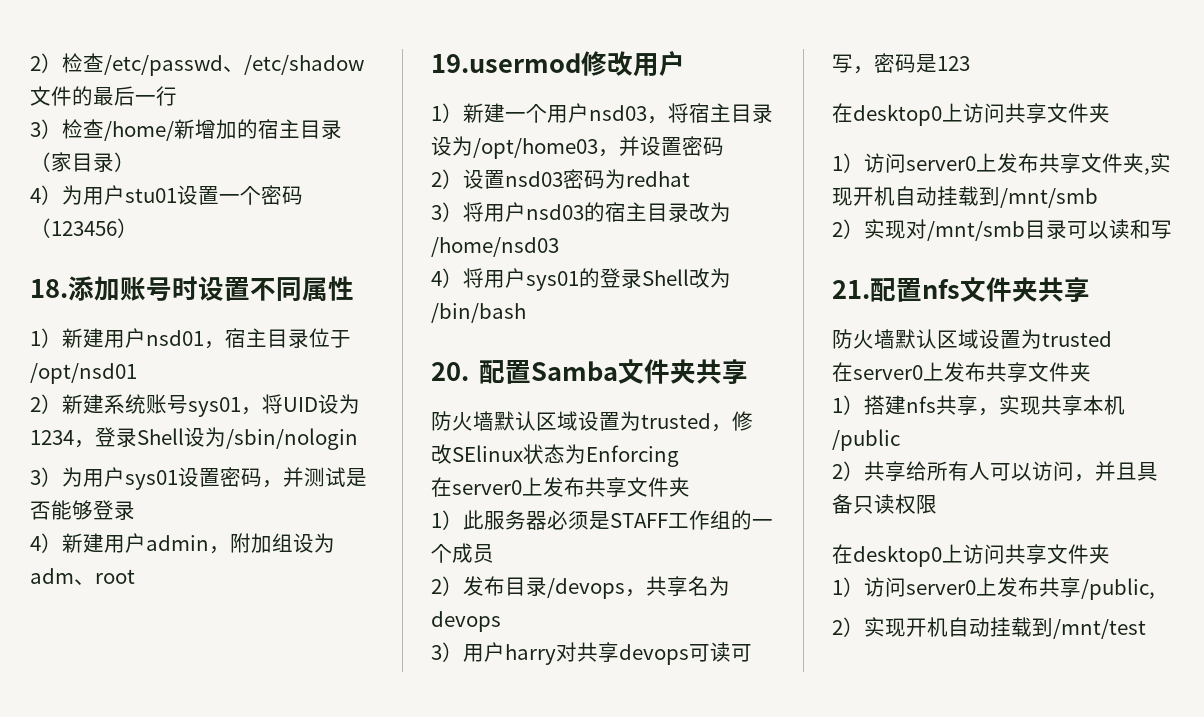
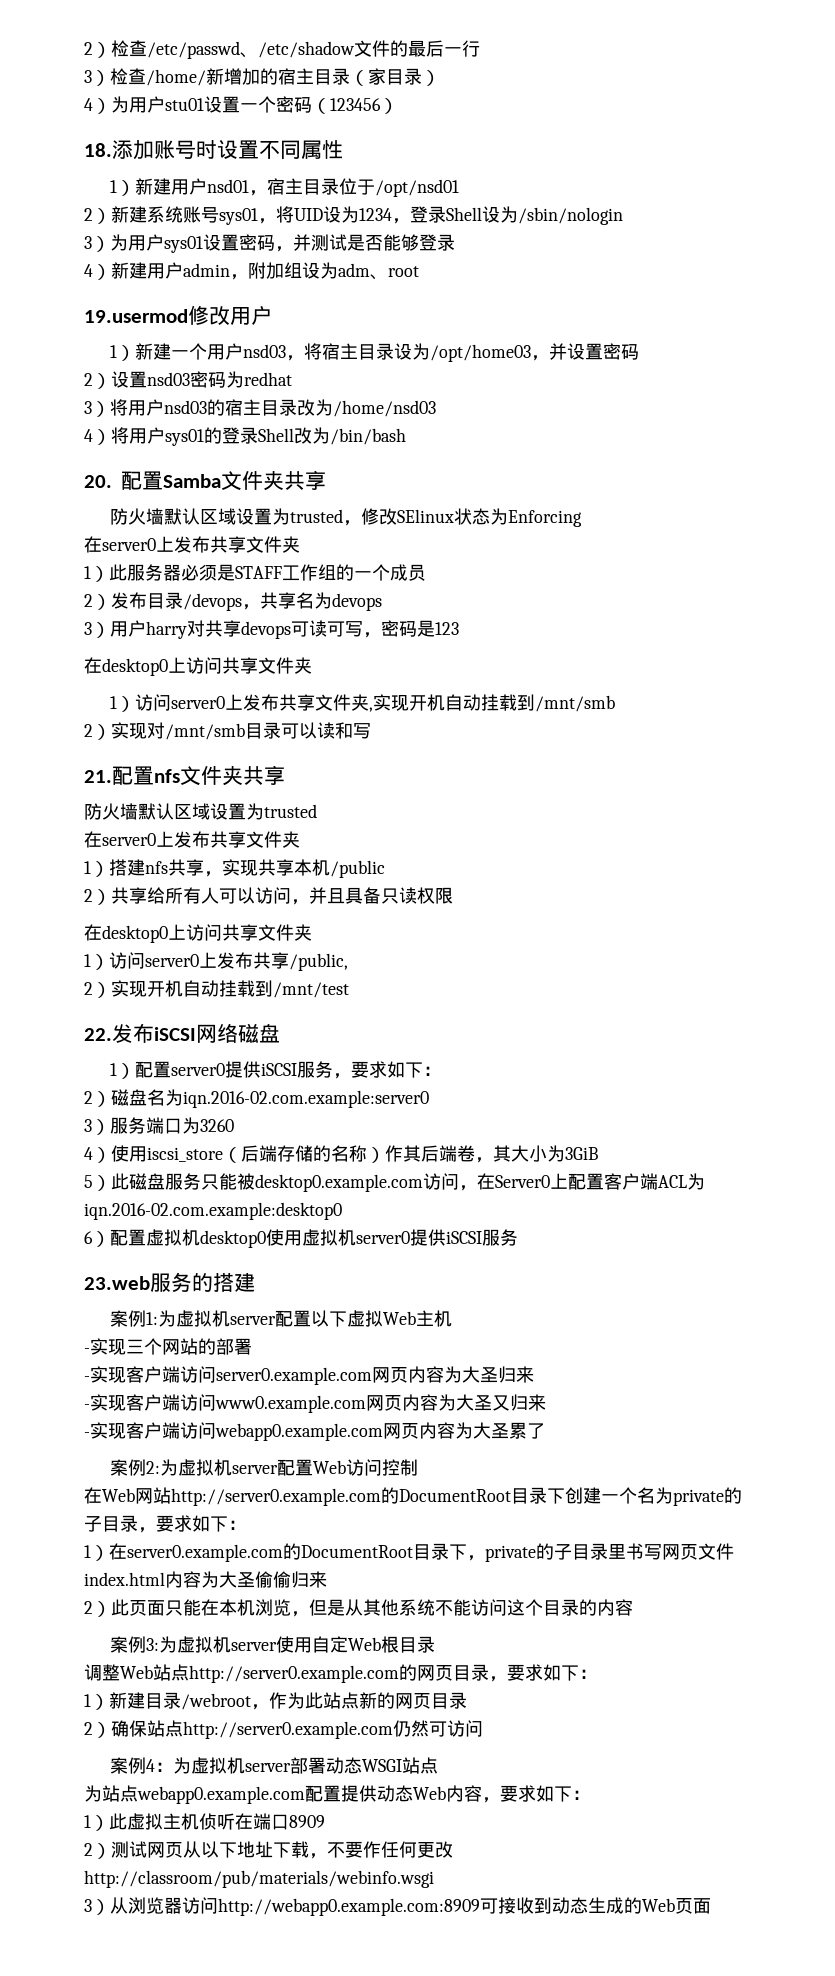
+ 22.发布iSCSI网络磁盘
+ 1）配置server0提供iSCSI服务，要求如下：
+ 2）磁盘名为iqn.2016-02.com.example:server0
+ 3）服务端口为3260
+ 4）使用iscsi_store（后端存储的名称）作其后端卷，其大小为3GiB
+ 5）此磁盘服务只能被desktop0.example.com访问，在Server0上配置客户端ACL为iqn.2016-02.com.example:desktop0
+ 6）配置虚拟机desktop0使用虚拟机server0提供iSCSI服务
+ 23.web服务的搭建
+ 案例1:为虚拟机server配置以下虚拟Web主机
+ -实现三个网站的部署
+ -实现客户端访问server0.example.com网页内容为大圣归来
+ -实现客户端访问www0.example.com网页内容为大圣又归来
+ -实现客户端访问webapp0.example.com网页内容为大圣累了
+ 案例2:为虚拟机server配置Web访问控制
+ 在Web网站http://server0.example.com的DocumentRoot目录下创建一个名为private的子目录，要求如下：
+ 1）在server0.example.com的DocumentRoot目录下，private的子目录里书写网页文件index.html内容为大圣偷偷归来
+ 2）此页面只能在本机浏览，但是从其他系统不能访问这个目录的内容
+ 案例3:为虚拟机server使用自定Web根目录
+ 调整Web站点http://server0.example.com的网页目录，要求如下：
+ 1）新建目录/webroot，作为此站点新的网页目录
+ 2）确保站点http://server0.example.com仍然可访问
+ 案例4：为虚拟机server部署动态WSGI站点
+ 为站点webapp0.example.com配置提供动态Web内容，要求如下：
+ 1）此虚拟主机侦听在端口8909
+ 2）测试网页从以下地址下载，不要作任何更改http://classroom/pub/materials/webinfo.wsgi
+ 3）从浏览器访问http://webapp0.example.com:8909可接收到动态生成的Web页面

